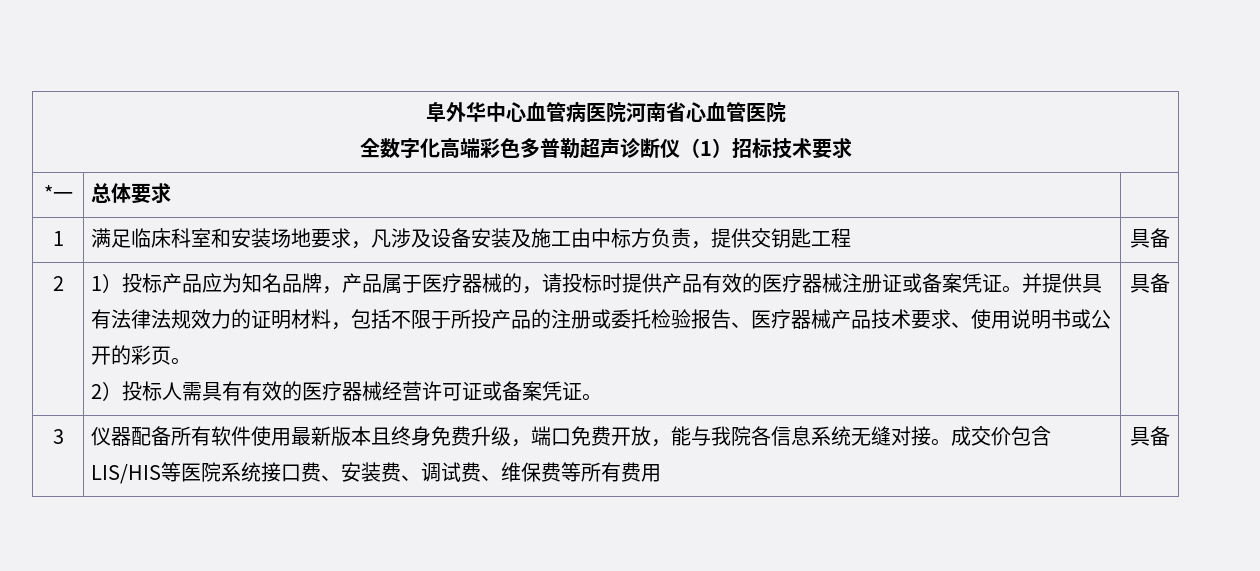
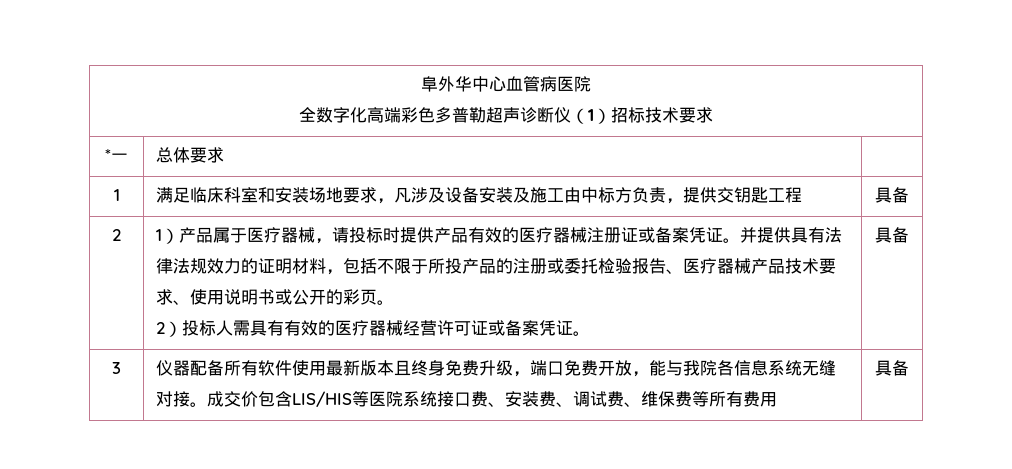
- 阜外华中心血管病医院河南省心血管医院
+ 阜外华中心血管病医院
- 1）投标产品应为知名品牌，产品属于医疗器械的，请投标时提供产品有效的医疗器械注册证或备案凭证。
+ 1）产品属于医疗器械，请投标时提供产品有效的医疗器械注册证或备案凭证。

